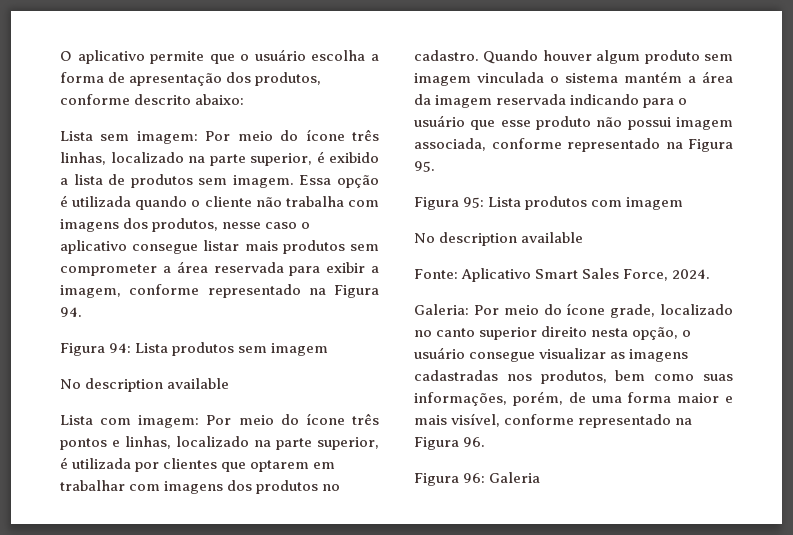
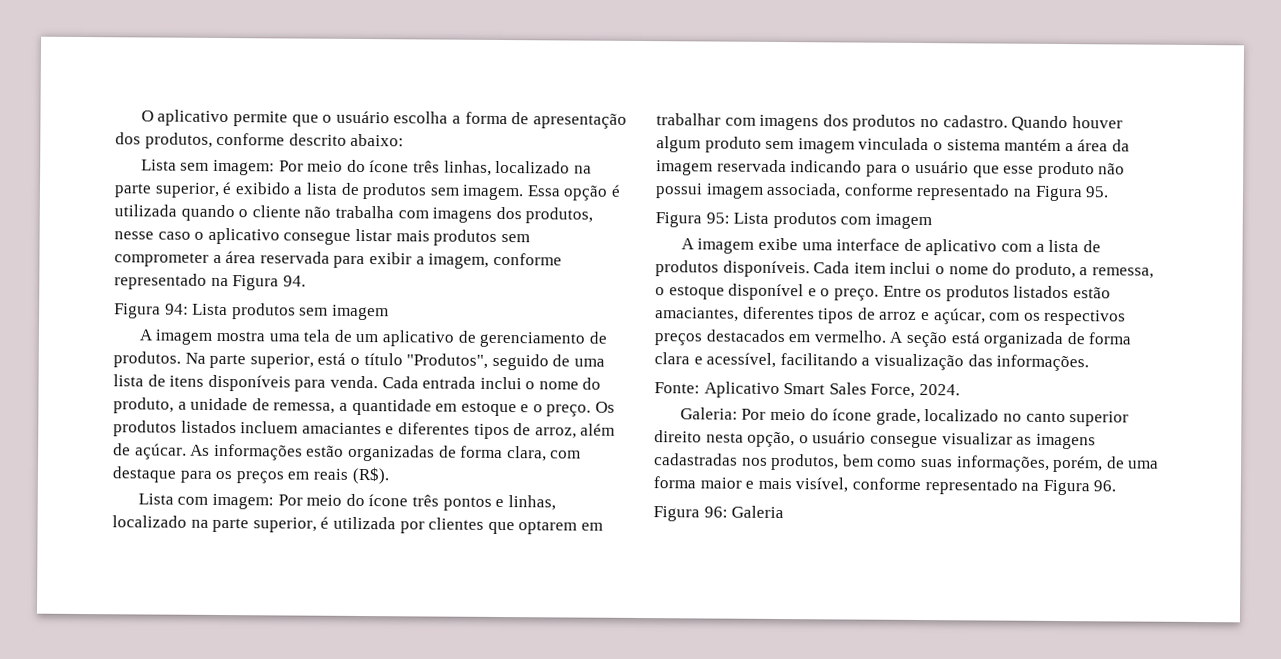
  Figura 94: Lista produtos sem imagem
- No description available
+ A imagem mostra uma tela de um aplicativo de gerenciamento de produtos. Na parte superior, está o título "Produtos", seguido de uma lista de itens disponíveis para venda. Cada entrada inclui o nome do produto, a unidade de remessa, a quantidade em estoque e o preço. Os produtos listados incluem amaciantes e diferentes tipos de arroz, além de açúcar. As informações estão organizadas de forma clara, com destaque para os preços em reais (R$).
  Figura 95: Lista produtos com imagem
- No description available
+ A imagem exibe uma interface de aplicativo com a lista de produtos disponíveis. Cada item inclui o nome do produto, a remessa, o estoque disponível e o preço. Entre os produtos listados estão amaciantes, diferentes tipos de arroz e açúcar, com os respectivos preços destacados em vermelho. A seção está organizada de forma clara e acessível, facilitando a visualização das informações.

